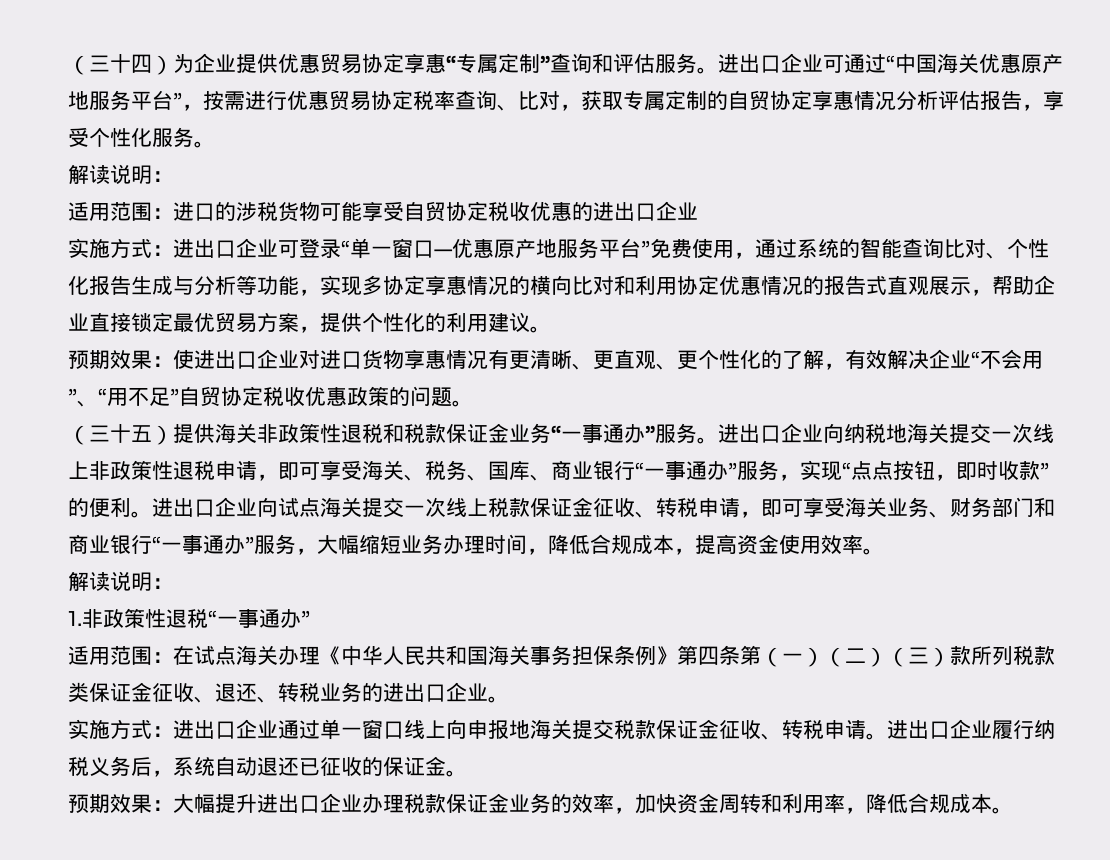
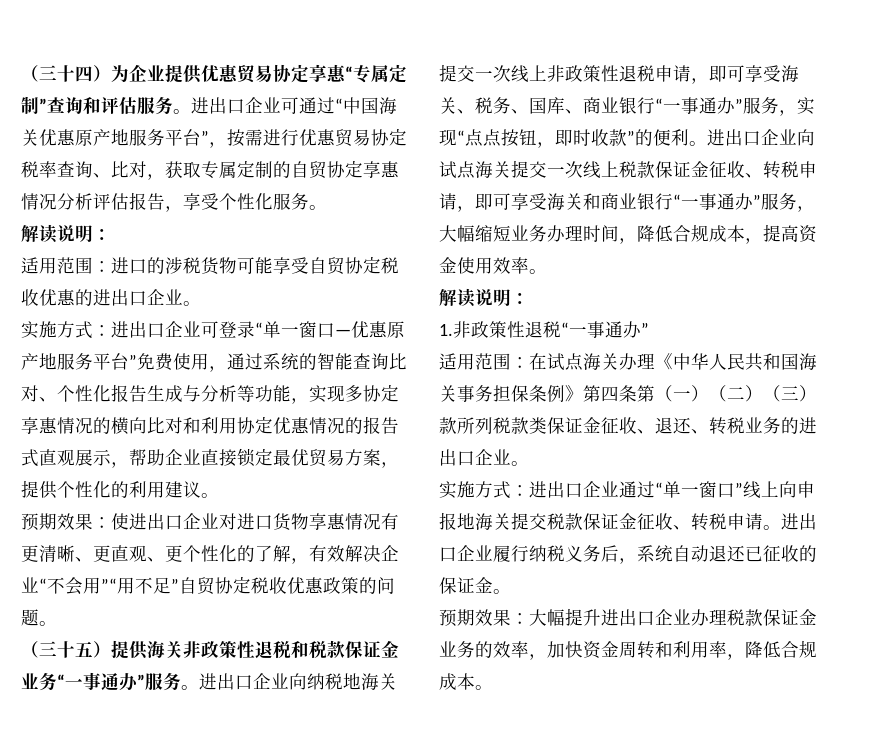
- 适用范围：进口的涉税货物可能享受自贸协定税收优惠的进出口企业
+ 适用范围：进口的涉税货物可能享受自贸协定税收优惠的进出口企业。
- 预期效果：使进出口企业对进口货物享惠情况有更清晰、更直观、更个性化的了解，有效解决企业“不会用”、“用不足”自贸协定税收优惠政策的问题。
+ 预期效果：使进出口企业对进口货物享惠情况有更清晰、更直观、更个性化的了解，有效解决企业“不会用”“用不足”自贸协定税收优惠政策的问题。
- 进出口企业向试点海关提交一次线上税款保证金征收、转税申请，即可享受海关业务、财务部门和商业银行“一事通办”服务，大幅缩短业务办理时间，降低合规成本，提高资金使用效率。
+ 进出口企业向试点海关提交一次线上税款保证金征收、转税申请，即可享受海关和商业银行“一事通办”服务，大幅缩短业务办理时间，降低合规成本，提高资金使用效率。
- 实施方式：进出口企业通过单一窗口线上向申报地海关提交税款保证金征收、转税申请。
+ 实施方式：进出口企业通过“单一窗口”线上向申报地海关提交税款保证金征收、转税申请。

